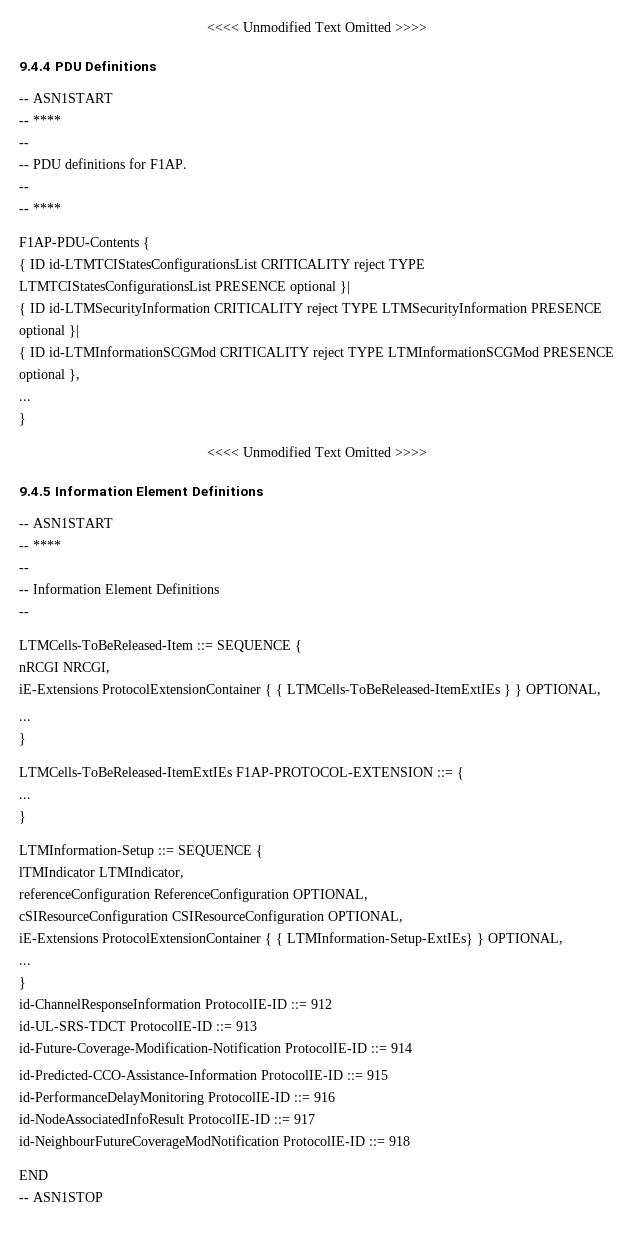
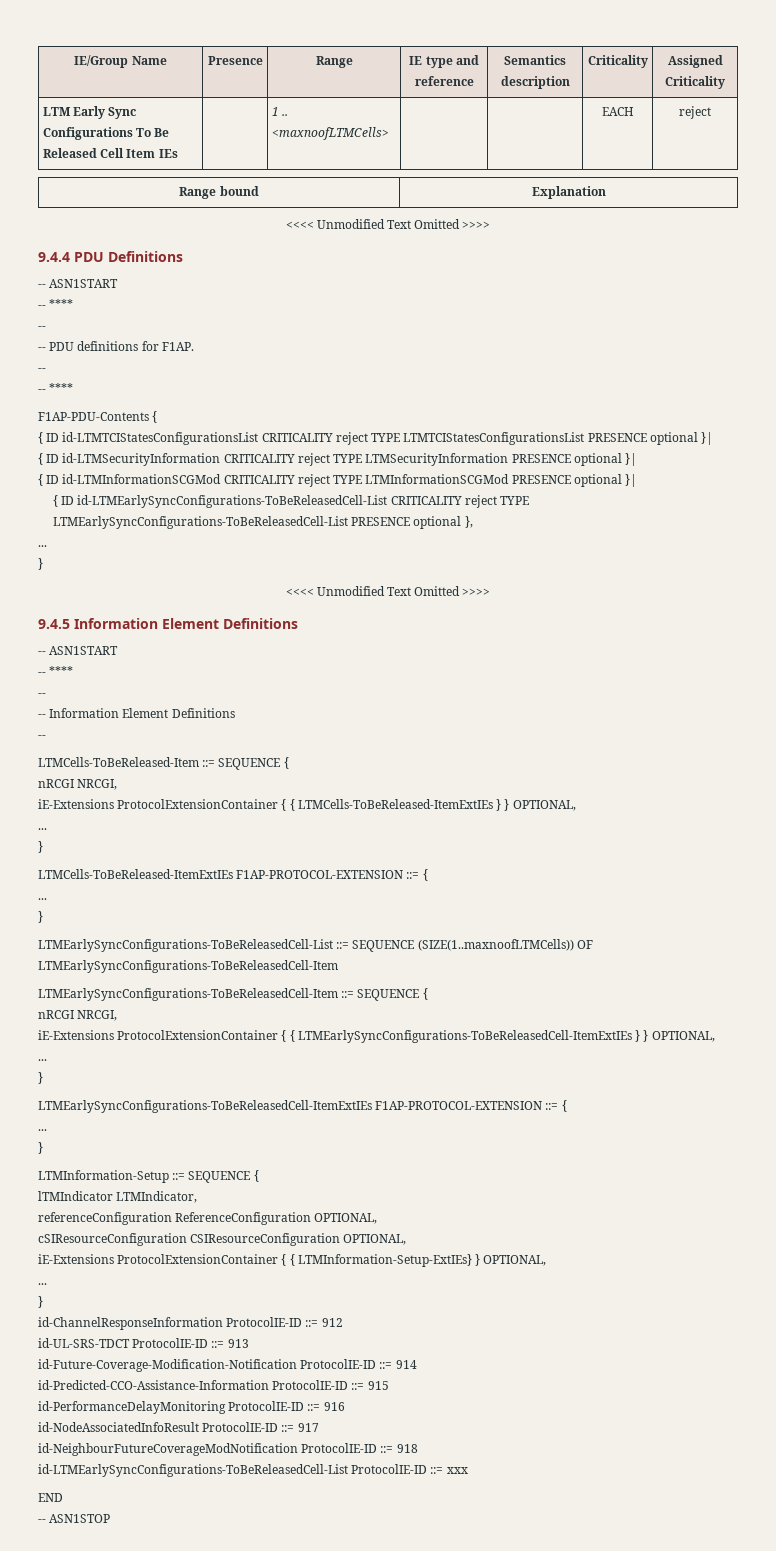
+ IE/Group Name | Presence | Range | IE type and reference | Semantics description | Criticality | Assigned Criticality
+ LTM Early Sync Configurations To Be Released Cell Item IEs | | 1 .. <maxnoofLTMCells> | | | EACH | reject
+ Range bound | Explanation
- { ID id-LTMInformationSCGMod CRITICALITY reject TYPE LTMInformationSCGMod PRESENCE optional },
+ { ID id-LTMInformationSCGMod CRITICALITY reject TYPE LTMInformationSCGMod PRESENCE optional }|
+ { ID id-LTMEarlySyncConfigurations-ToBeReleasedCell-List CRITICALITY reject TYPE LTMEarlySyncConfigurations-ToBeReleasedCell-List PRESENCE optional },
+ LTMEarlySyncConfigurations-ToBeReleasedCell-List ::= SEQUENCE (SIZE(1..maxnoofLTMCells)) OF LTMEarlySyncConfigurations-ToBeReleasedCell-Item
+ LTMEarlySyncConfigurations-ToBeReleasedCell-Item ::= SEQUENCE {
+ nRCGI NRCGI,
+ iE-Extensions ProtocolExtensionContainer { { LTMEarlySyncConfigurations-ToBeReleasedCell-ItemExtIEs } } OPTIONAL,
+ ...
+ }
+ LTMEarlySyncConfigurations-ToBeReleasedCell-ItemExtIEs F1AP-PROTOCOL-EXTENSION ::= {
+ ...
+ }
+ id-LTMEarlySyncConfigurations-ToBeReleasedCell-List ProtocolIE-ID ::= xxx

